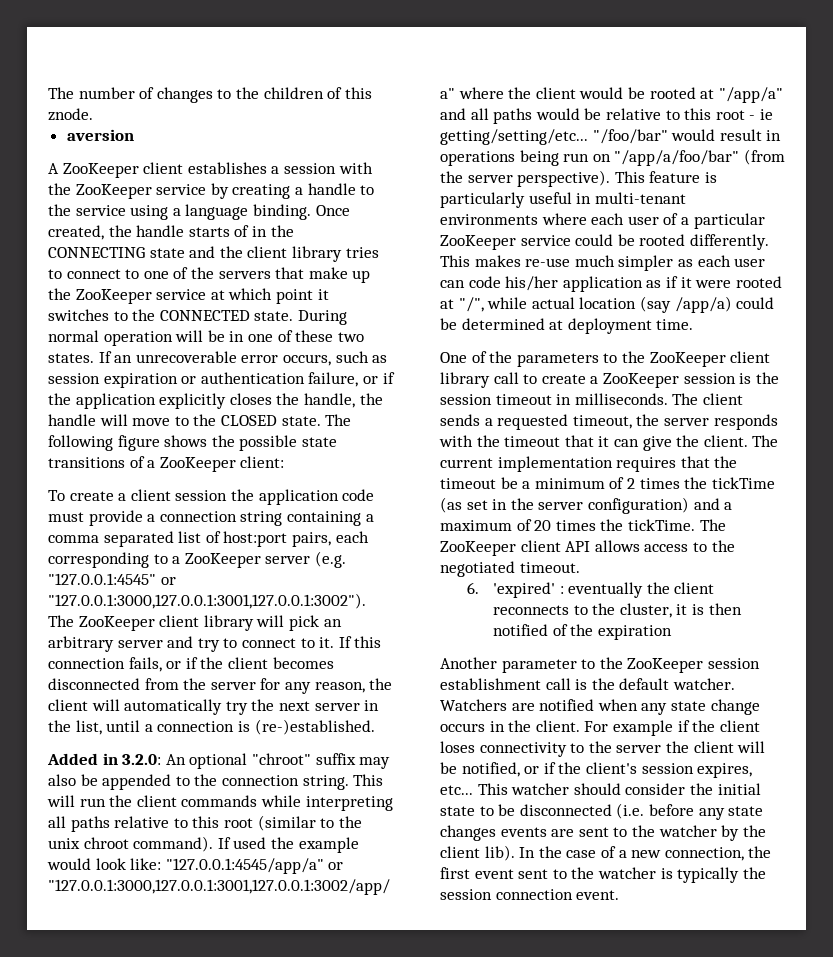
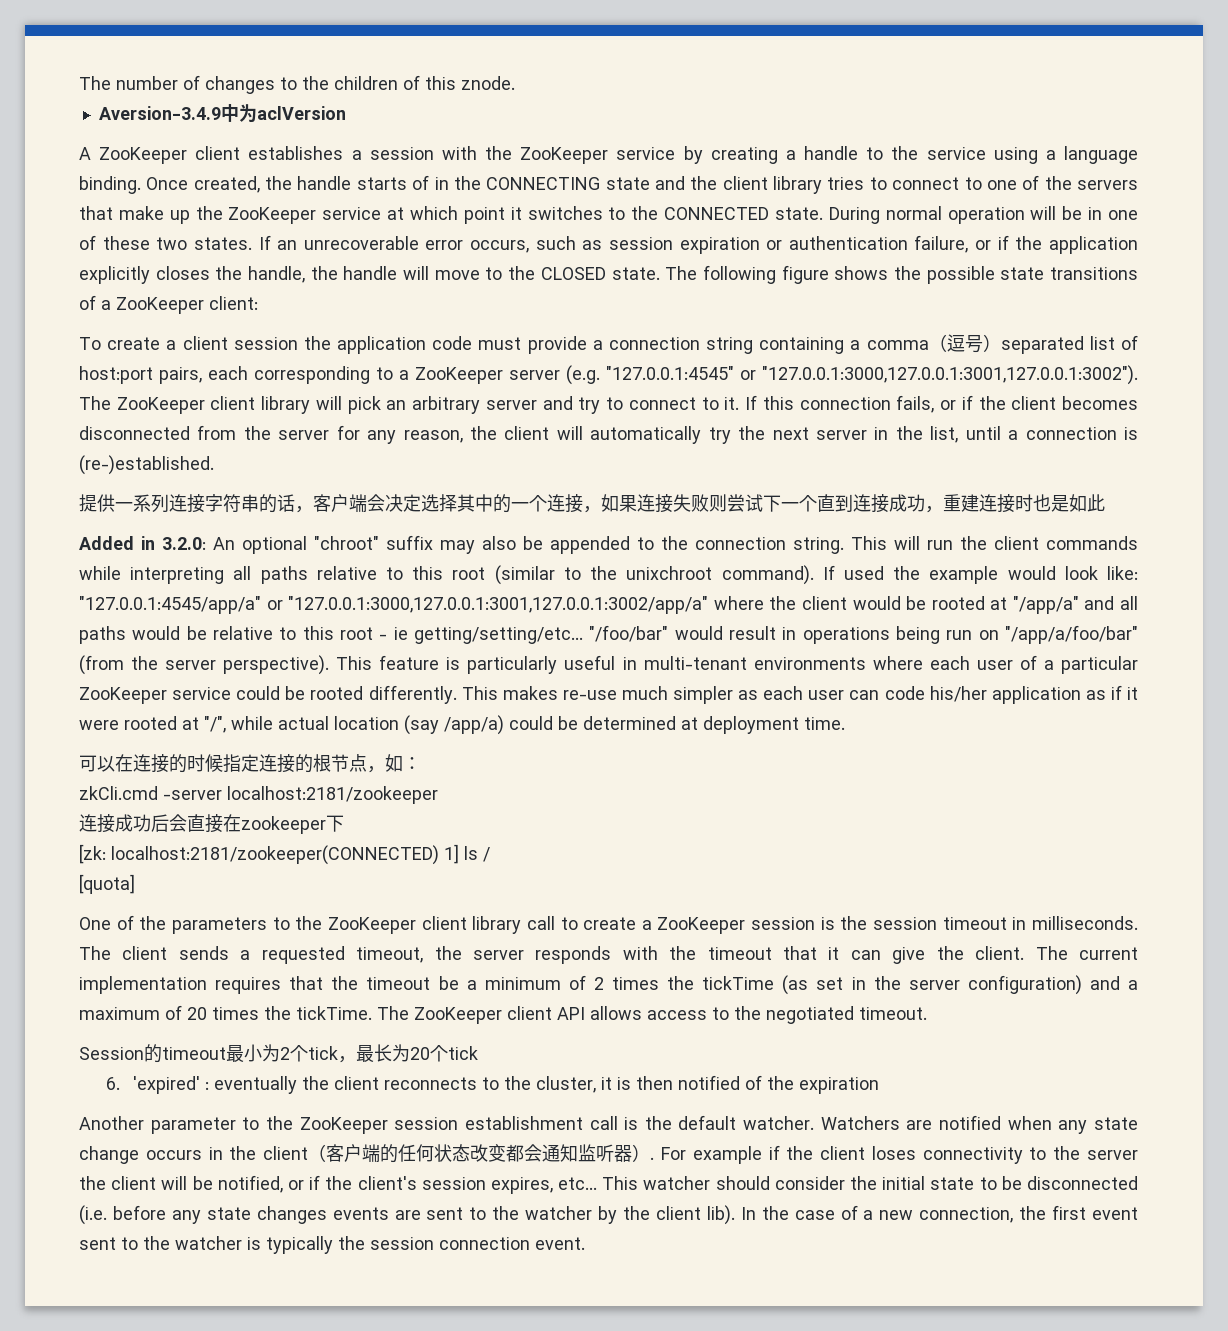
- aversion
+ Aversion-3.4.9中为aclVersion
- To create a client session the application code must provide a connection string containing a comma separated list of host:port pairs, each corresponding to a ZooKeeper server (e.g. "127.0.0.1:4545" or "127.0.0.1:3000,127.0.0.1:3001,127.0.0.1:3002"). The ZooKeeper client library will pick an arbitrary server and try to connect to it.
+ To create a client session the application code must provide a connection string containing a comma（逗号）separated list of host:port pairs, each corresponding to a ZooKeeper server (e.g. "127.0.0.1:4545" or "127.0.0.1:3000,127.0.0.1:3001,127.0.0.1:3002"). The ZooKeeper client library will pick an arbitrary server and try to connect to it.
+ 提供一系列连接字符串的话，客户端会决定选择其中的一个连接，如果连接失败则尝试下一个直到连接成功，重建连接时也是如此
- This will run the client commands while interpreting all paths relative to this root (similar to the unix chroot command).
+ This will run the client commands while interpreting all paths relative to this root (similar to the unixchroot command).
+ 可以在连接的时候指定连接的根节点，如：
+ zkCli.cmd -server localhost:2181/zookeeper
+ 连接成功后会直接在zookeeper下
+ [zk: localhost:2181/zookeeper(CONNECTED) 1] ls /
+ [quota]
+ Session的timeout最小为2个tick，最长为20个tick
- Watchers are notified when any state change occurs in the client.
+ Watchers are notified when any state change occurs in the client（客户端的任何状态改变都会通知监听器）.

